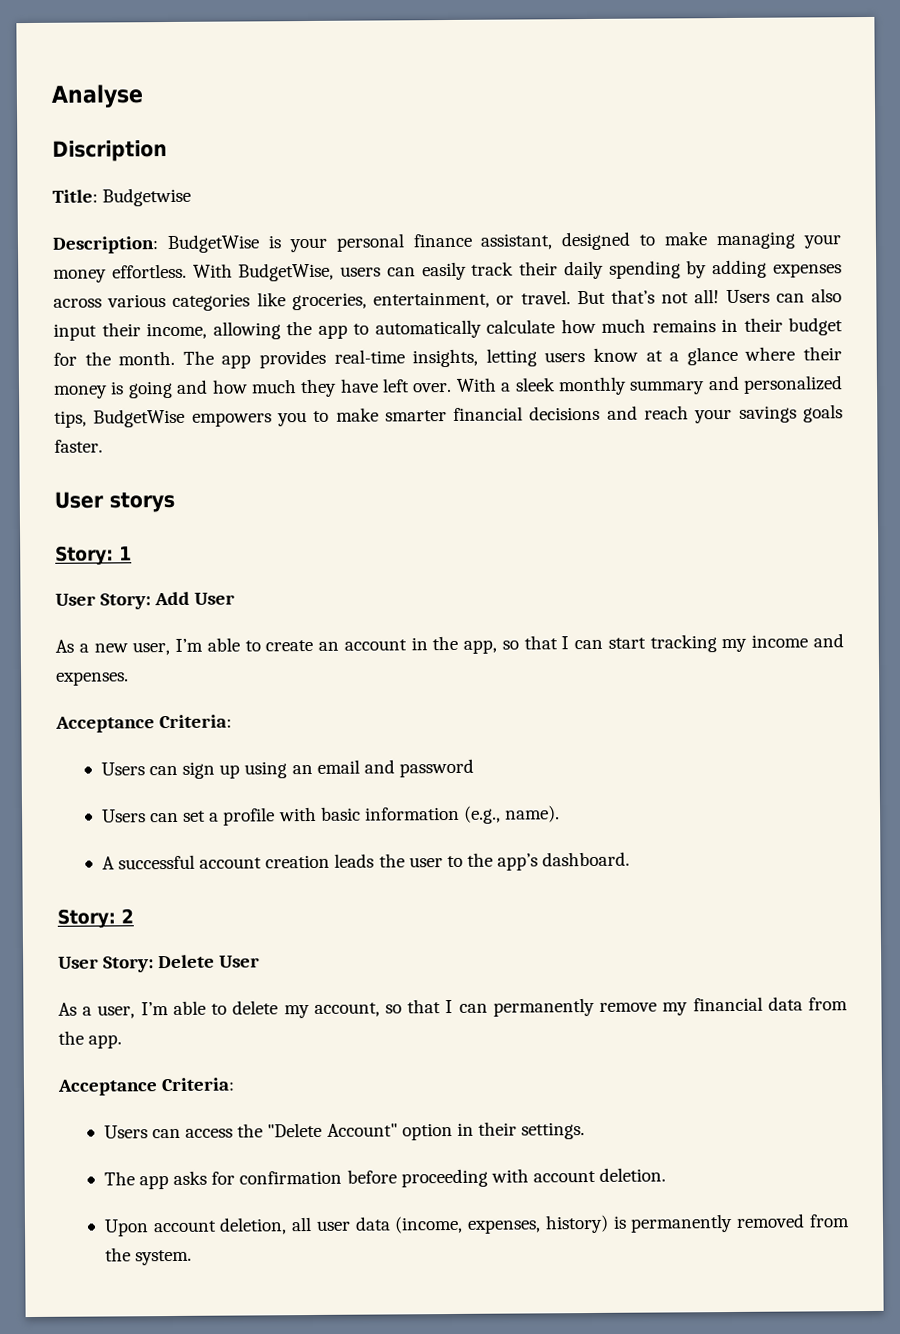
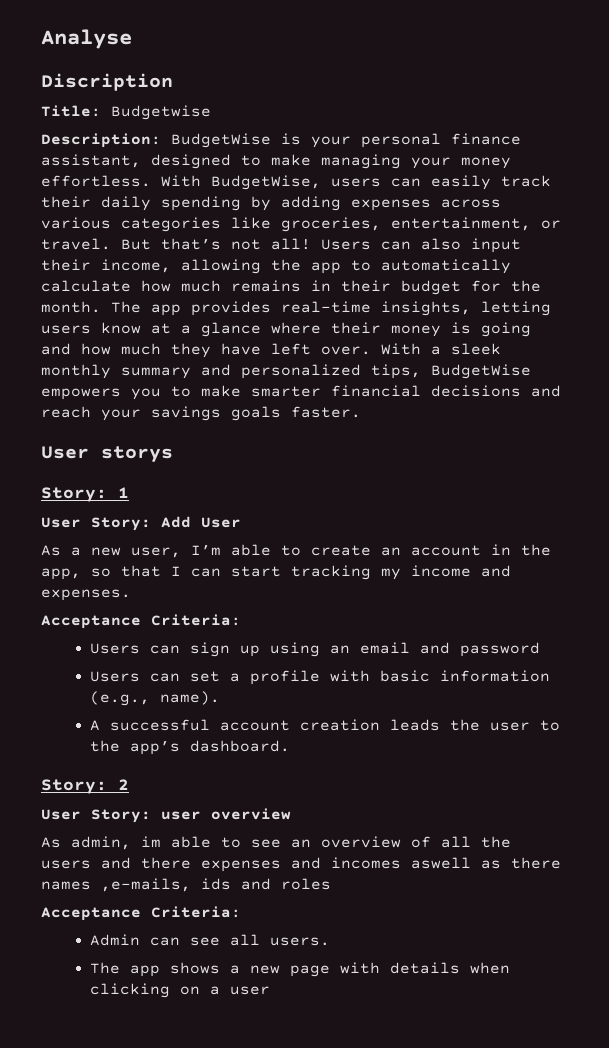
- User Story: Delete User
- As a user, I’m able to delete my account, so that I can permanently remove my financial data from the app.
+ User Story: user overview
+ As admin, im able to see an overview of all the users and there expenses and incomes aswell as there names ,e-mails, ids and roles
  Acceptance Criteria:
- Users can access the "Delete Account" option in their settings.
- The app asks for confirmation before proceeding with account deletion.
- Upon account deletion, all user data (income, expenses, history) is permanently removed from the system.
+ Admin can see all users.
+ The app shows a new page with details when clicking on a user

